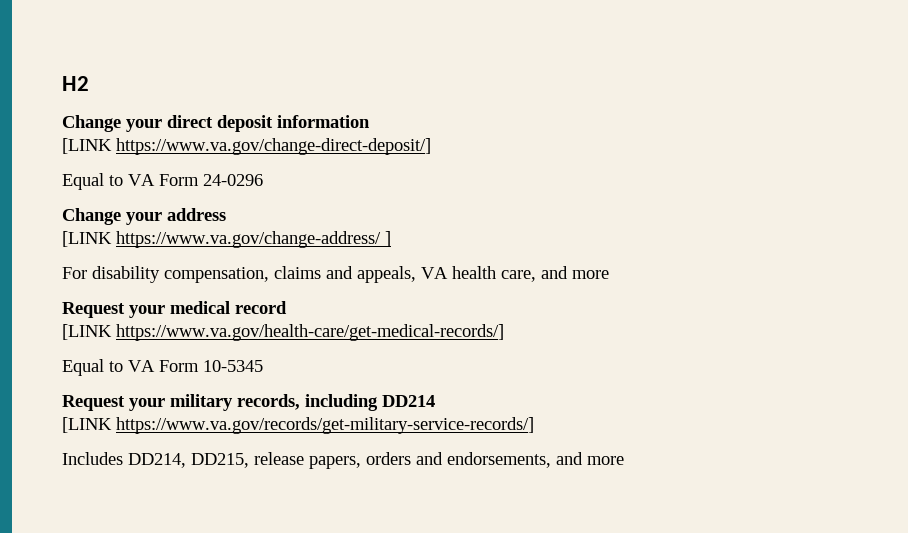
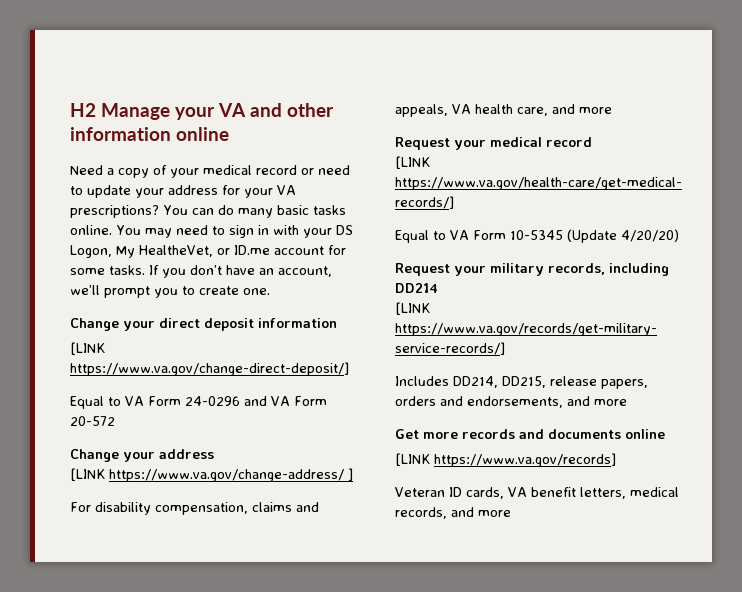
- H2
+ H2 Manage your VA and other information online
+ Need a copy of your medical record or need to update your address for your VA prescriptions? You can do many basic tasks online. You may need to sign in with your DS Logon, My HealtheVet, or ID.me account for some tasks. If you don’t have an account, we’ll prompt you to create one.
- Equal to VA Form 24-0296
+ Equal to VA Form 24-0296 and VA Form 20-572
- Equal to VA Form 10-5345
+ Equal to VA Form 10-5345 (Update 4/20/20)
+ Get more records and documents online
+ [LINK https://www.va.gov/records]
+ Veteran ID cards, VA benefit letters, medical records, and more

